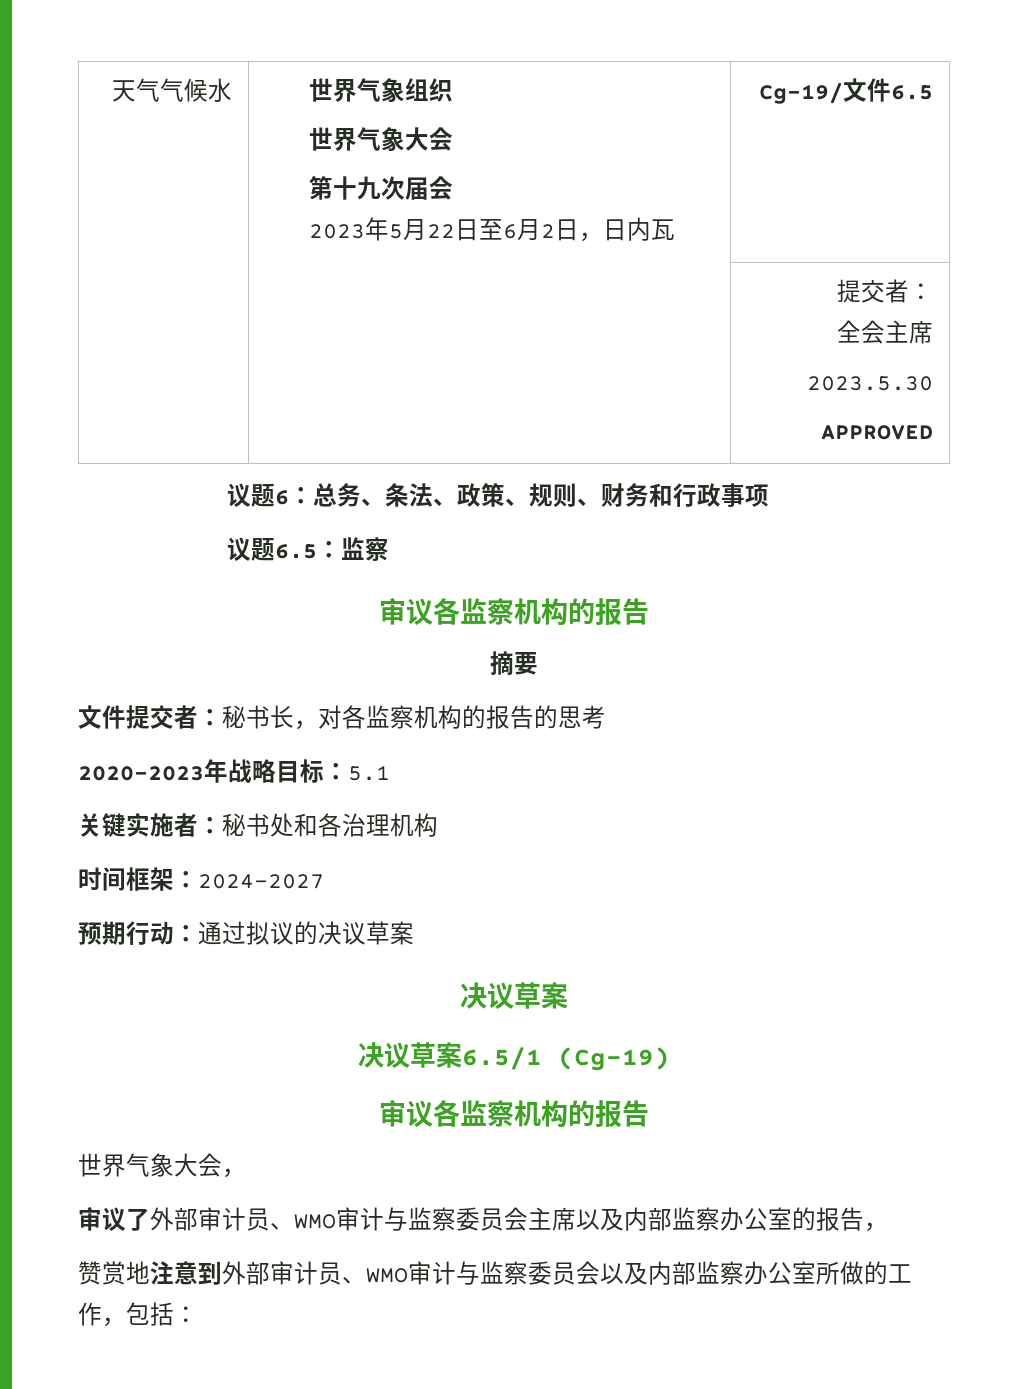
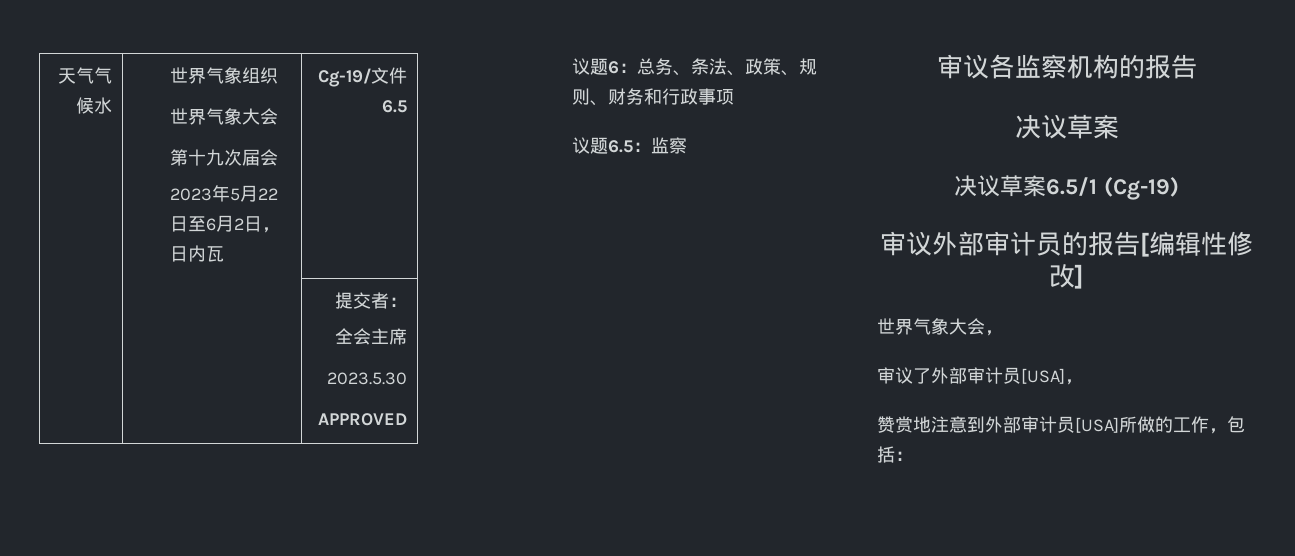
- 摘要
- 文件提交者：秘书长，对各监察机构的报告的思考
- 2020-2023年战略目标：5.1
- 关键实施者：秘书处和各治理机构
- 时间框架：2024-2027
- 预期行动：通过拟议的决议草案
  决议草案6.5/1 (Cg-19)
- 审议各监察机构的报告
+ 审议外部审计员的报告[编辑性修改]
- 审议了外部审计员、WMO审计与监察委员会主席以及内部监察办公室的报告，
+ 审议了外部审计员[USA]，
- 赞赏地注意到外部审计员、WMO审计与监察委员会以及内部监察办公室所做的工作，包括：
+ 赞赏地注意到外部审计员[USA]所做的工作，包括：

